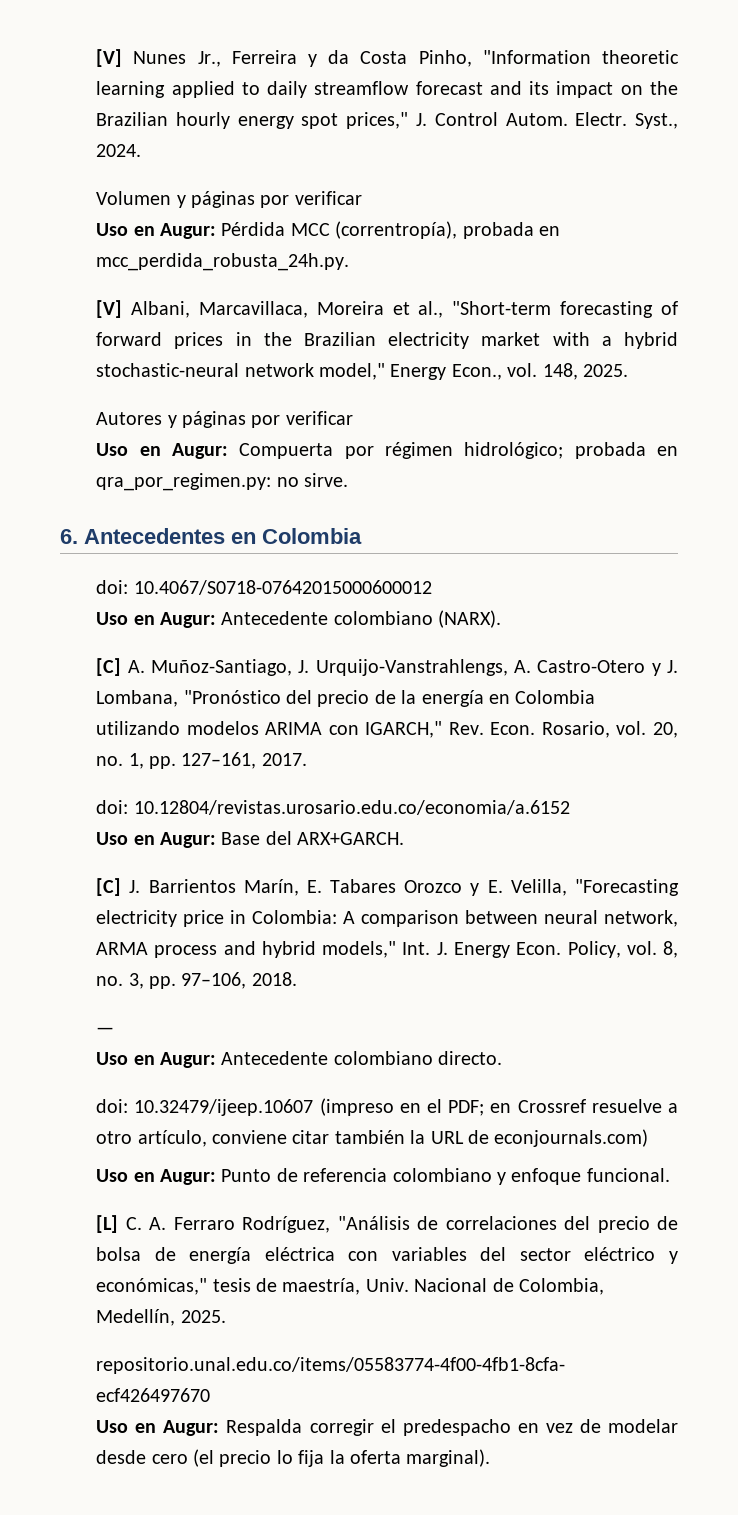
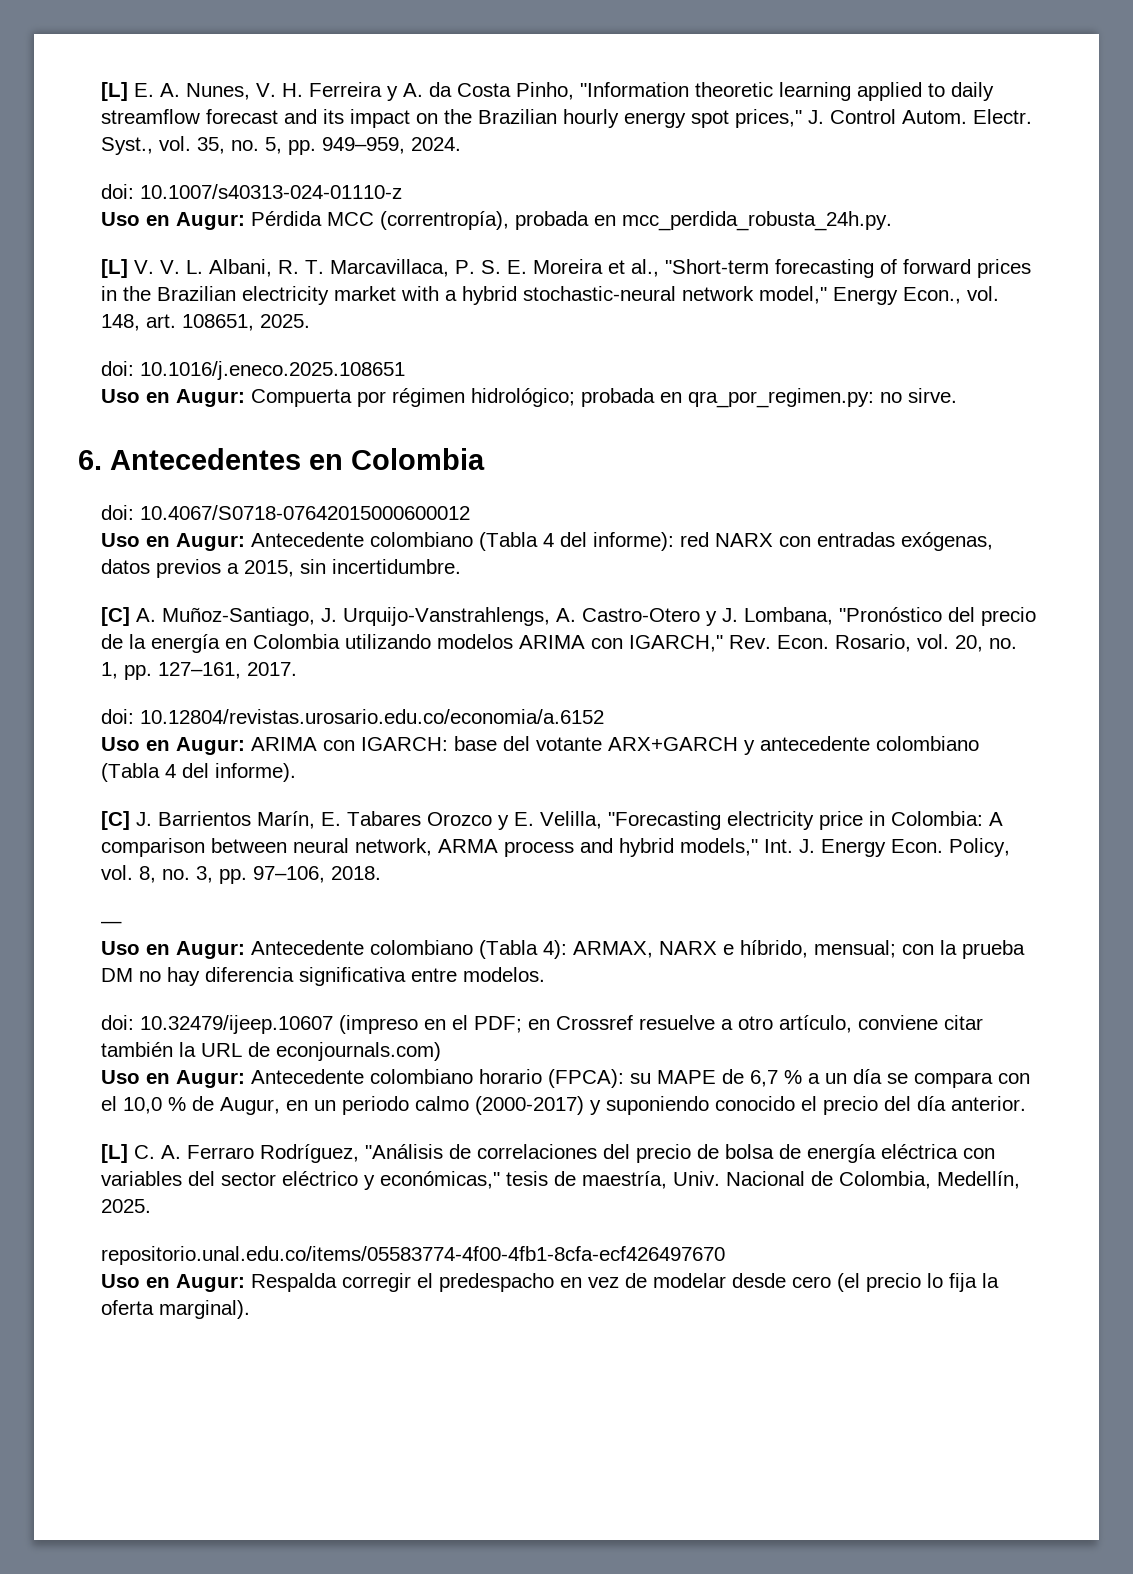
- [V] Nunes Jr., Ferreira y da Costa Pinho, "Information theoretic learning applied to daily streamflow forecast and its impact on the Brazilian hourly energy spot prices," J. Control Autom.
+ [L] E. A. Nunes, V. H. Ferreira y A. da Costa Pinho, "Information theoretic learning applied to daily streamflow forecast and its impact on the Brazilian hourly energy spot prices," J. Control Autom.
- Syst., 2024.
- Volumen y páginas por verificar
+ Syst., vol. 35, no. 5, pp. 949–959, 2024.
+ doi: 10.1007/s40313-024-01110-z
- [V] Albani, Marcavillaca, Moreira et al., "Short-term forecasting of forward prices in the Brazilian electricity market with a hybrid stochastic-neural network model," Energy Econ., vol. 148, 2025.
- Autores y páginas por verificar
+ [L] V. V. L. Albani, R. T. Marcavillaca, P. S. E. Moreira et al., "Short-term forecasting of forward prices in the Brazilian electricity market with a hybrid stochastic-neural network model," Energy Econ., vol. 148, art. 108651, 2025.
+ doi: 10.1016/j.eneco.2025.108651
- Uso en Augur: Antecedente colombiano (NARX).
+ Uso en Augur: Antecedente colombiano (Tabla 4 del informe): red NARX con entradas exógenas, datos previos a 2015, sin incertidumbre.
- Uso en Augur: Base del ARX+GARCH.
+ Uso en Augur: ARIMA con IGARCH: base del votante ARX+GARCH y antecedente colombiano (Tabla 4 del informe).
- Uso en Augur: Antecedente colombiano directo.
+ Uso en Augur: Antecedente colombiano (Tabla 4): ARMAX, NARX e híbrido, mensual; con la prueba DM no hay diferencia significativa entre modelos.
- Uso en Augur: Punto de referencia colombiano y enfoque funcional.
+ Uso en Augur: Antecedente colombiano horario (FPCA): su MAPE de 6,7 % a un día se compara con el 10,0 % de Augur, en un periodo calmo (2000-2017) y suponiendo conocido el precio del día anterior.

